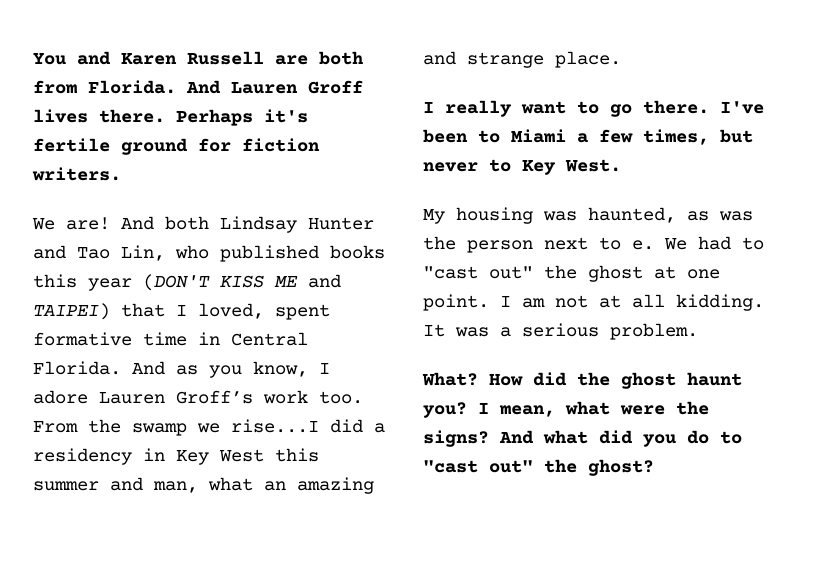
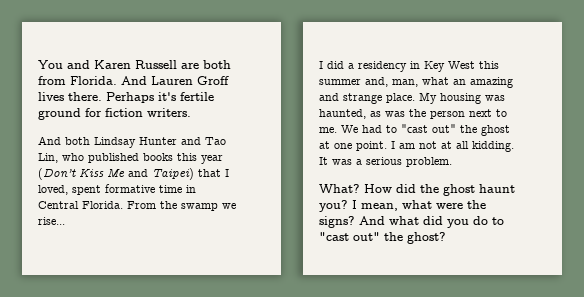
- We are! And both Lindsay Hunter and Tao Lin, who published books this year (DON'T KISS ME and TAIPEI) that I loved, spent formative time in Central Florida.
+ And both Lindsay Hunter and Tao Lin, who published books this year (Don’t Kiss Me and Taipei) that I loved, spent formative time in Central Florida.
- And as you know, I adore Lauren Groff’s work too.
- From the swamp we rise...I did a residency in Key West this summer and man, what an amazing and strange place.
- I really want to go there. I've been to Miami a few times, but never to Key West.
- My housing was haunted, as was the person next to e.
+ From the swamp we rise...
+ I did a residency in Key West this summer and, man, what an amazing and strange place. My housing was haunted, as was the person next to me.

